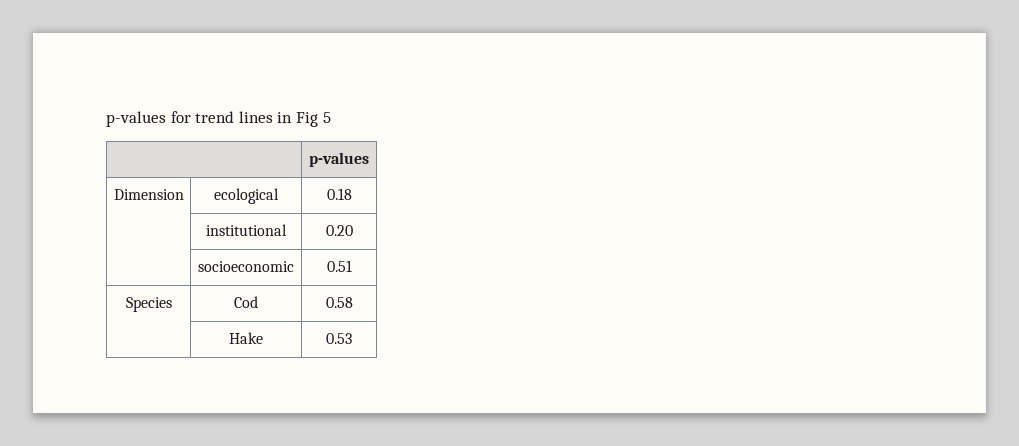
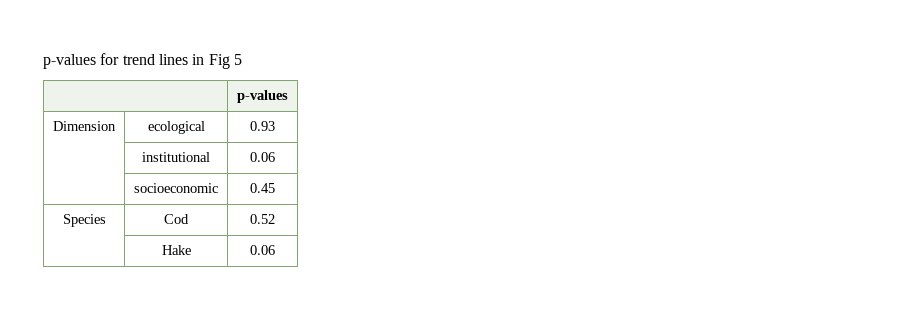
- Dimension | ecological | 0.18
+ Dimension | ecological | 0.93
- | institutional | 0.20
+ | institutional | 0.06
- | socioeconomic | 0.51
+ | socioeconomic | 0.45
- Species | Cod | 0.58
+ Species | Cod | 0.52
- | Hake | 0.53
+ | Hake | 0.06

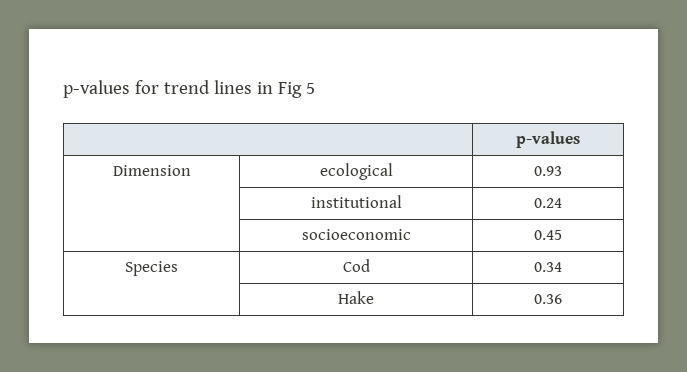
- | institutional | 0.06
+ | institutional | 0.24
- Species | Cod | 0.52
+ Species | Cod | 0.34
- | Hake | 0.06
+ | Hake | 0.36

